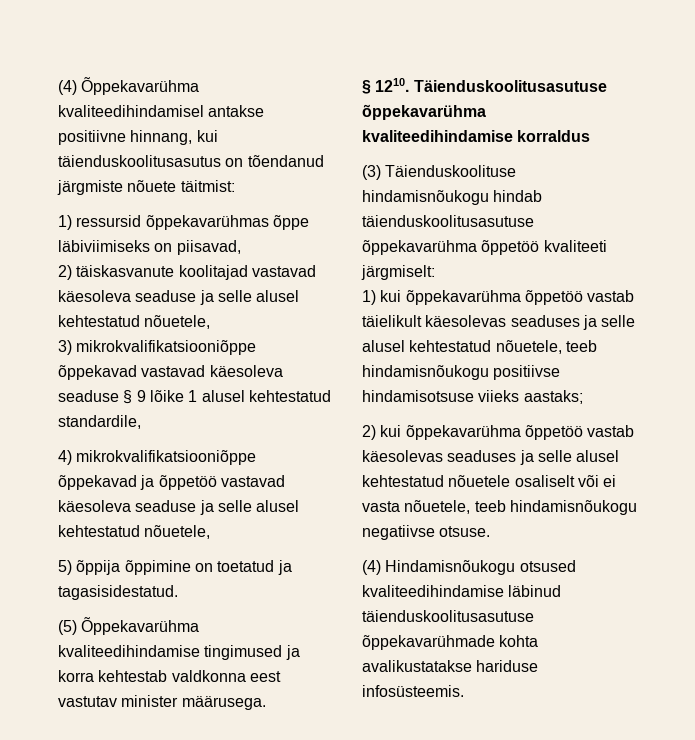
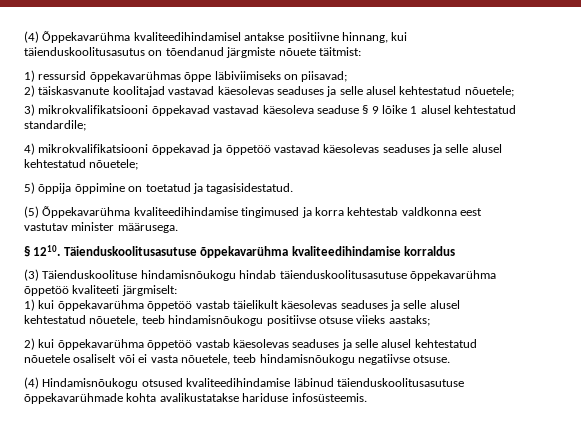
- 1) ressursid õppekavarühmas õppe läbiviimiseks on piisavad,
+ 1) ressursid õppekavarühmas õppe läbiviimiseks on piisavad;
- 2) täiskasvanute koolitajad vastavad käesoleva seaduse ja selle alusel kehtestatud nõuetele,
+ 2) täiskasvanute koolitajad vastavad käesolevas seaduses ja selle alusel kehtestatud nõuetele;
- 3) mikrokvalifikatsiooniõppe õppekavad vastavad käesoleva seaduse § 9 lõike 1 alusel kehtestatud standardile,
+ 3) mikrokvalifikatsiooni õppekavad vastavad käesoleva seaduse § 9 lõike 1 alusel kehtestatud standardile;
- 4) mikrokvalifikatsiooniõppe õppekavad ja õppetöö vastavad käesoleva seaduse ja selle alusel kehtestatud nõuetele,
+ 4) mikrokvalifikatsiooni õppekavad ja õppetöö vastavad käesolevas seaduses ja selle alusel kehtestatud nõuetele;
- 1) kui õppekavarühma õppetöö vastab täielikult käesolevas seaduses ja selle alusel kehtestatud nõuetele, teeb hindamisnõukogu positiivse hindamisotsuse viieks aastaks;
+ 1) kui õppekavarühma õppetöö vastab täielikult käesolevas seaduses ja selle alusel kehtestatud nõuetele, teeb hindamisnõukogu positiivse otsuse viieks aastaks;

